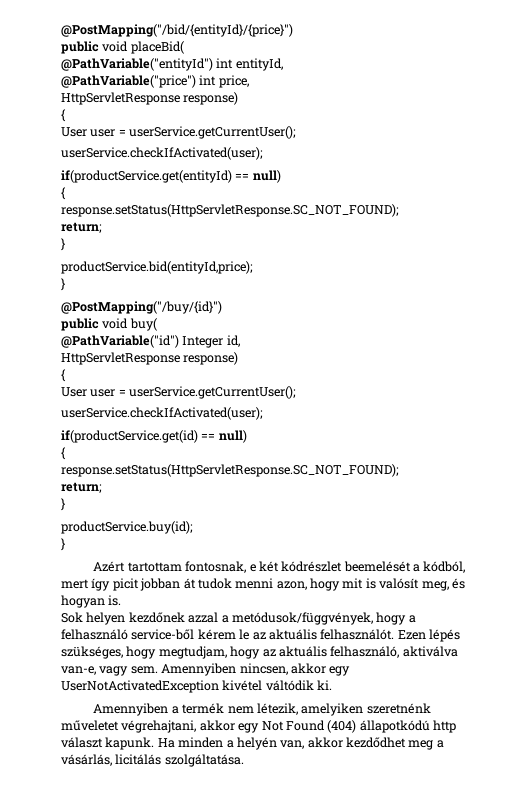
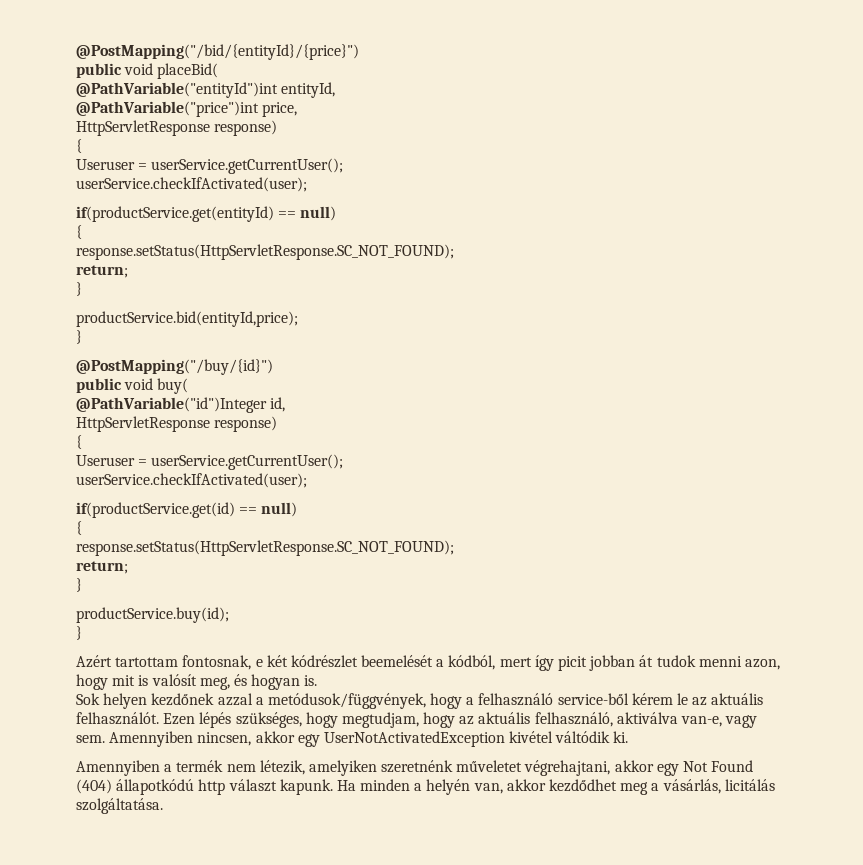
- @PathVariable("entityId") int entityId,
+ @PathVariable("entityId")int entityId,
- @PathVariable("price") int price,
+ @PathVariable("price")int price,
  HttpServletResponse response)
  {
- User user = userService.getCurrentUser();
+ Useruser = userService.getCurrentUser();
- @PathVariable("id") Integer id,
+ @PathVariable("id")Integer id,
  HttpServletResponse response)
  {
- User user = userService.getCurrentUser();
+ Useruser = userService.getCurrentUser();

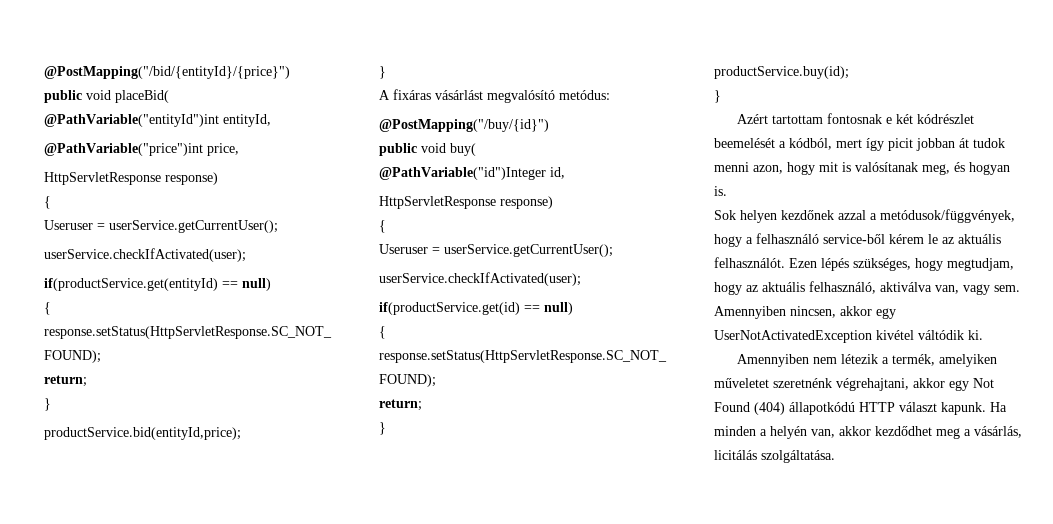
+ A fixáras vásárlást megvalósító metódus:
- Azért tartottam fontosnak, e két kódrészlet beemelését a kódból, mert így picit jobban át tudok menni azon, hogy mit is valósít meg, és hogyan is.
+ Azért tartottam fontosnak e két kódrészlet beemelését a kódból, mert így picit jobban át tudok menni azon, hogy mit is valósítanak meg, és hogyan is.
- Ezen lépés szükséges, hogy megtudjam, hogy az aktuális felhasználó, aktiválva van-e, vagy sem.
+ Ezen lépés szükséges, hogy megtudjam, hogy az aktuális felhasználó, aktiválva van, vagy sem.
- Amennyiben a termék nem létezik, amelyiken szeretnénk műveletet végrehajtani, akkor egy Not Found (404) állapotkódú http választ kapunk.
+ Amennyiben nem létezik a termék, amelyiken műveletet szeretnénk végrehajtani, akkor egy Not Found (404) állapotkódú HTTP választ kapunk.

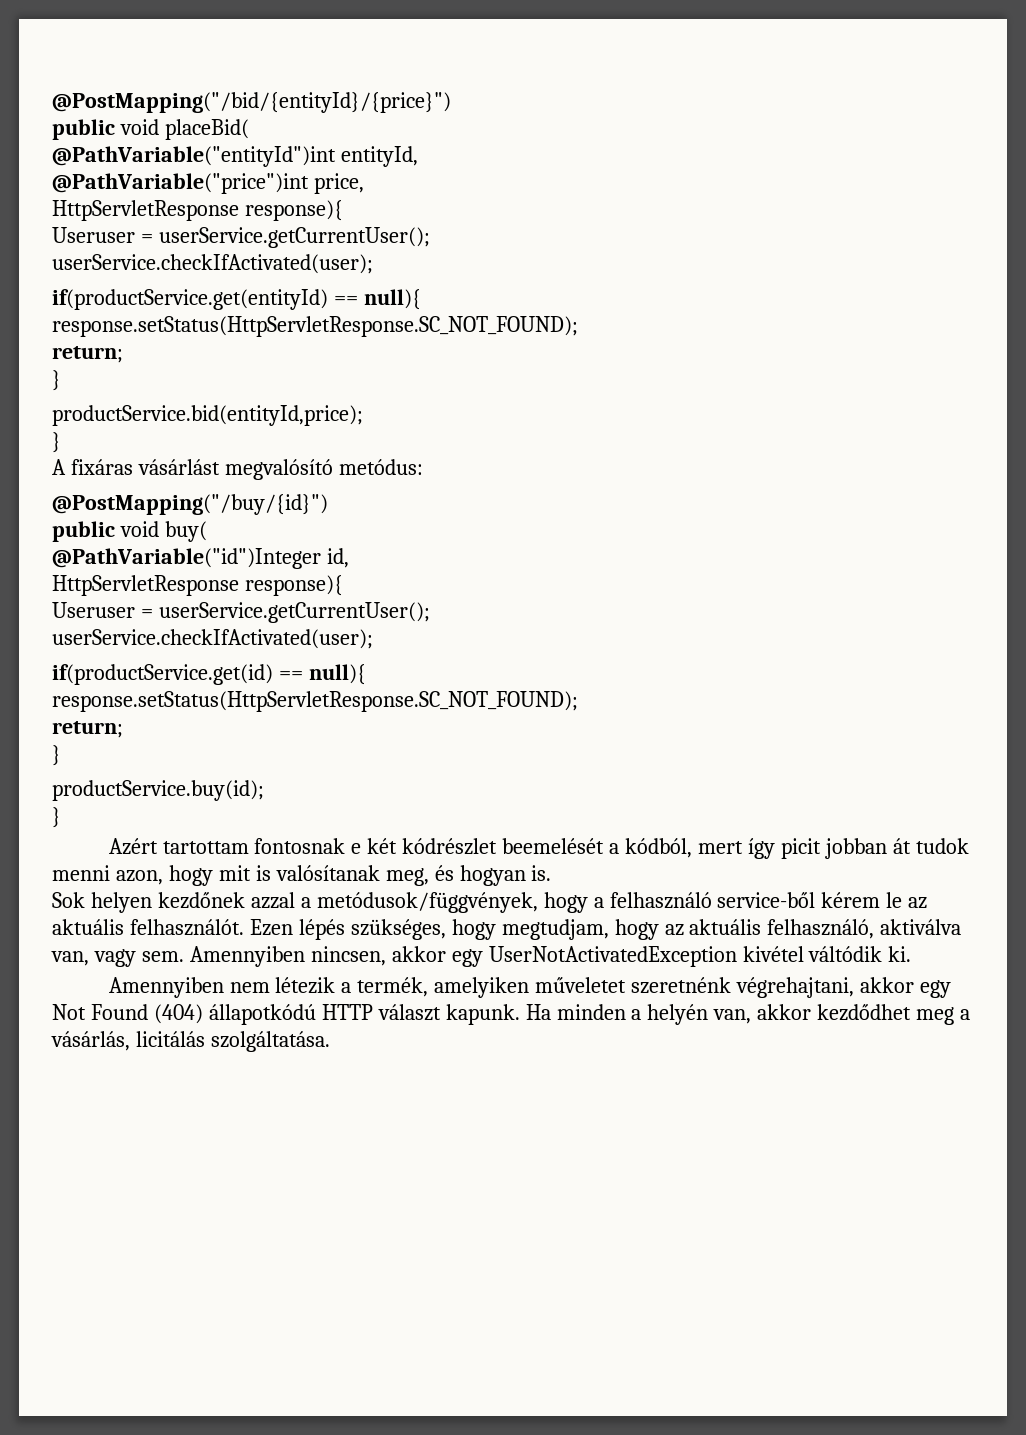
  @PathVariable("price")int price,
- HttpServletResponse response)
- {
+ HttpServletResponse response){
- if(productService.get(entityId) == null)
- {
+ if(productService.get(entityId) == null){
  @PathVariable("id")Integer id,
- HttpServletResponse response)
- {
+ HttpServletResponse response){
- if(productService.get(id) == null)
- {
+ if(productService.get(id) == null){

